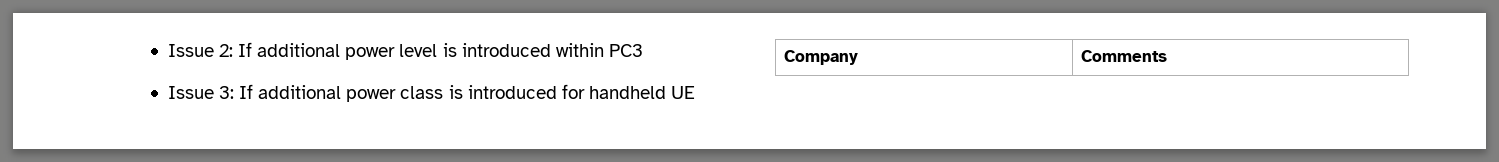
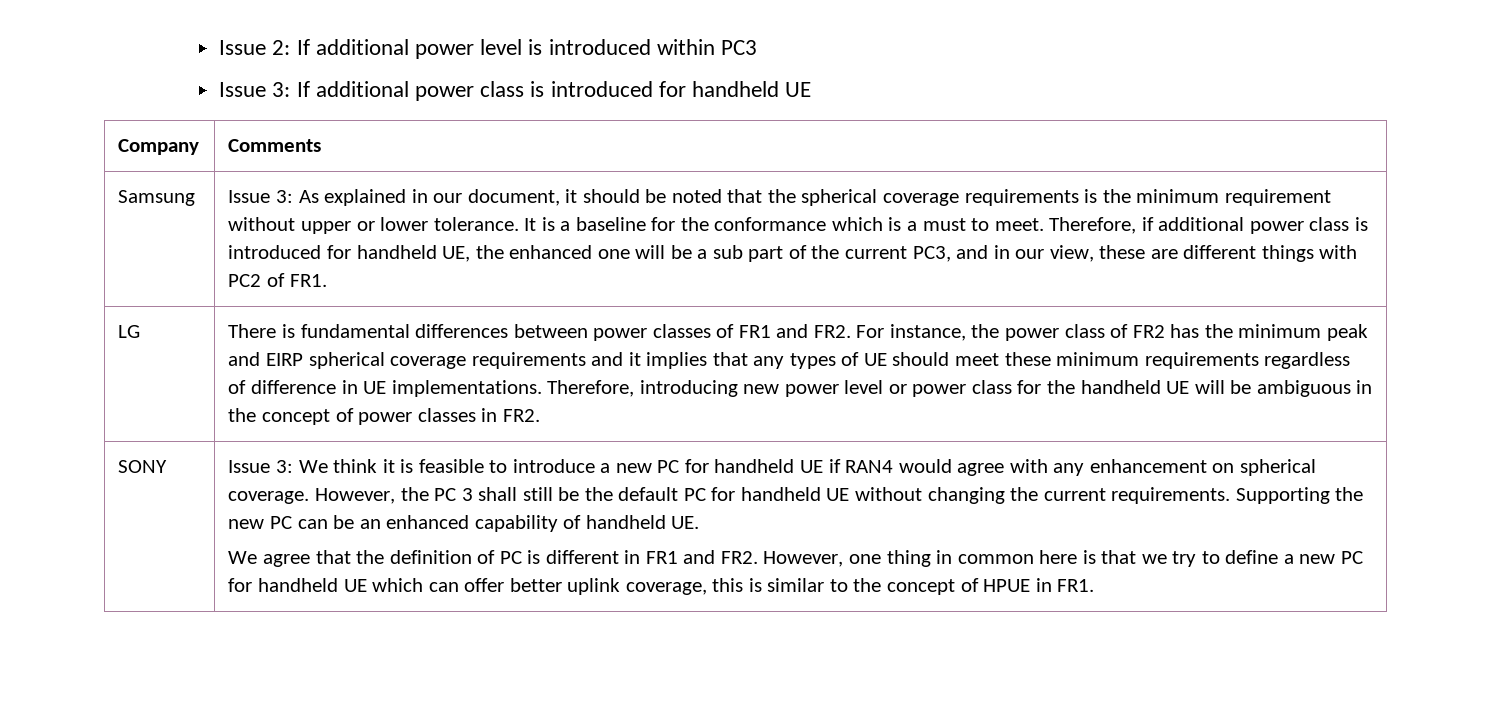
+ Samsung | Issue 3: As explained in our document, it should be noted that the spherical coverage requirements is the minimum requirement without upper or lower tolerance. It is a baseline for the conformance which is a must to meet. Therefore, if additional power class is introduced for handheld UE, the enhanced one will be a sub part of the current PC3, and in our view, these are different things with PC2 of FR1.
+ LG | There is fundamental differences between power classes of FR1 and FR2. For instance, the power class of FR2 has the minimum peak and EIRP spherical coverage requirements and it implies that any types of UE should meet these minimum requirements regardless of difference in UE implementations. Therefore, introducing new power level or power class for the handheld UE will be ambiguous in the concept of power classes in FR2.
+ SONY | Issue 3: We think it is feasible to introduce a new PC for handheld UE if RAN4 would agree with any enhancement on spherical coverage. However, the PC 3 shall still be the default PC for handheld UE without changing the current requirements. Supporting the new PC can be an enhanced capability of handheld UE.
+ We agree that the definition of PC is different in FR1 and FR2. However, one thing in common here is that we try to define a new PC for handheld UE which can offer better uplink coverage, this is similar to the concept of HPUE in FR1.

